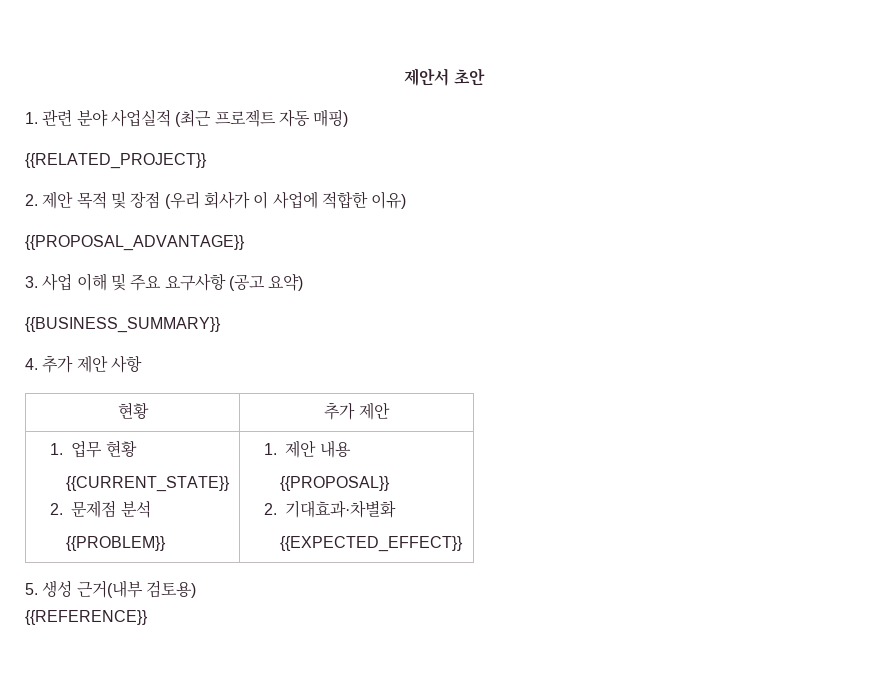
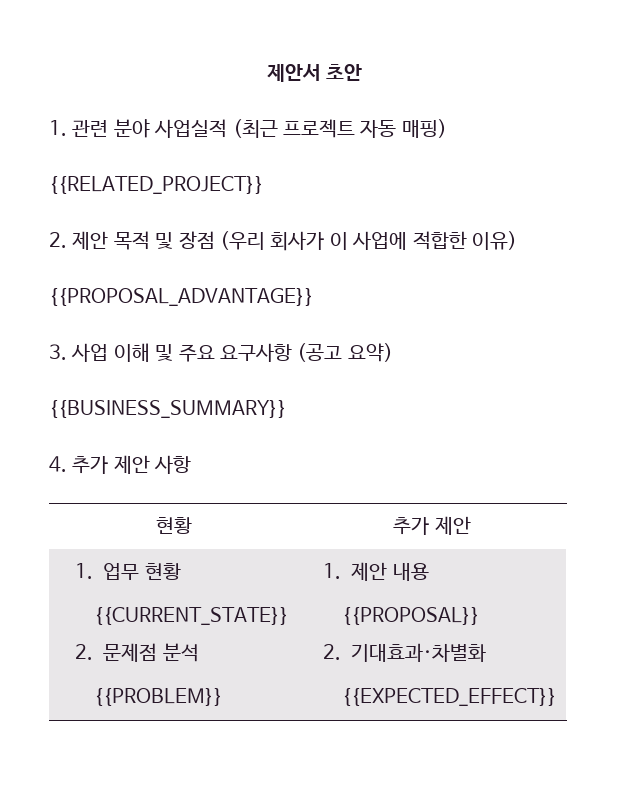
- 5. 생성 근거(내부 검토용)
- {{REFERENCE}}

